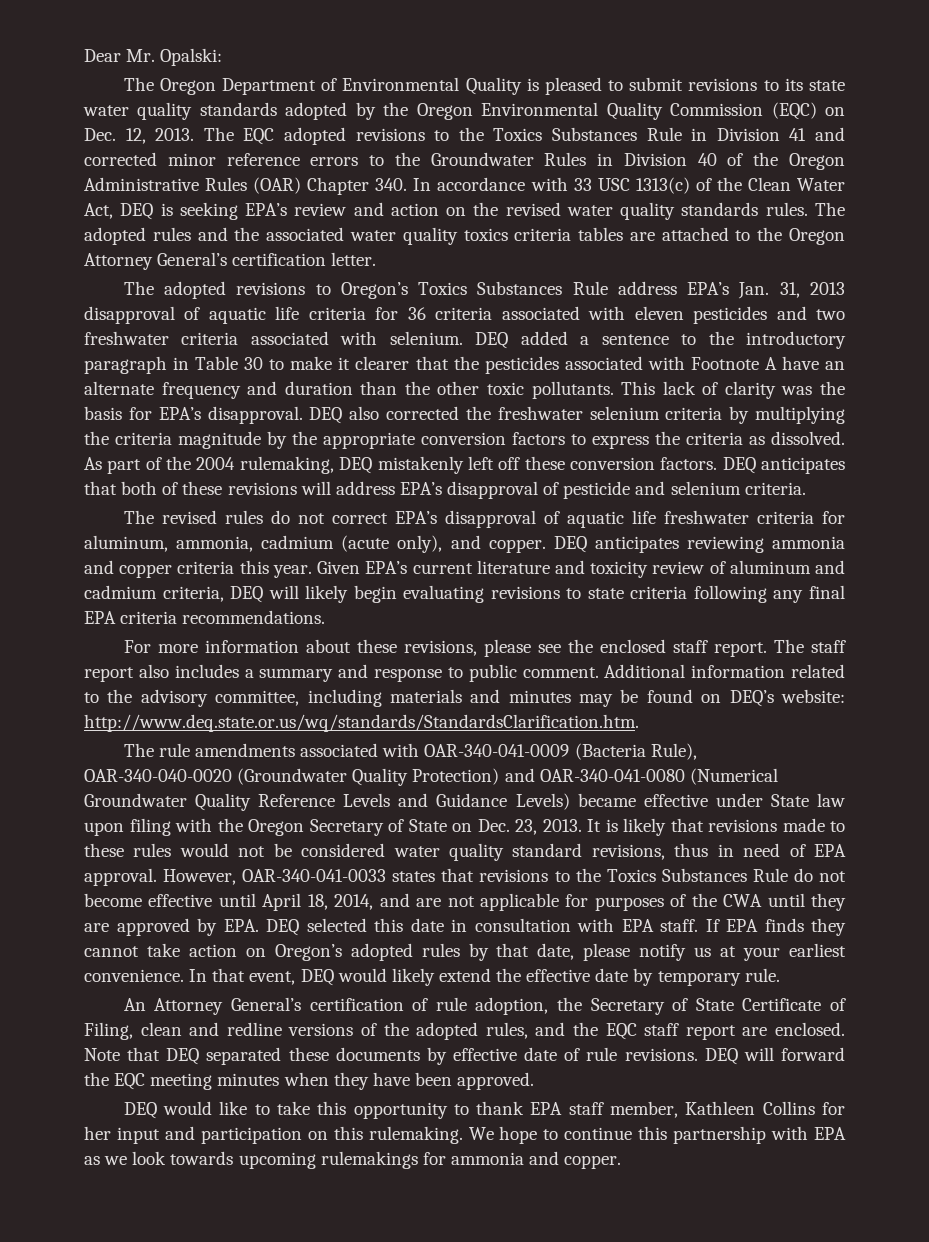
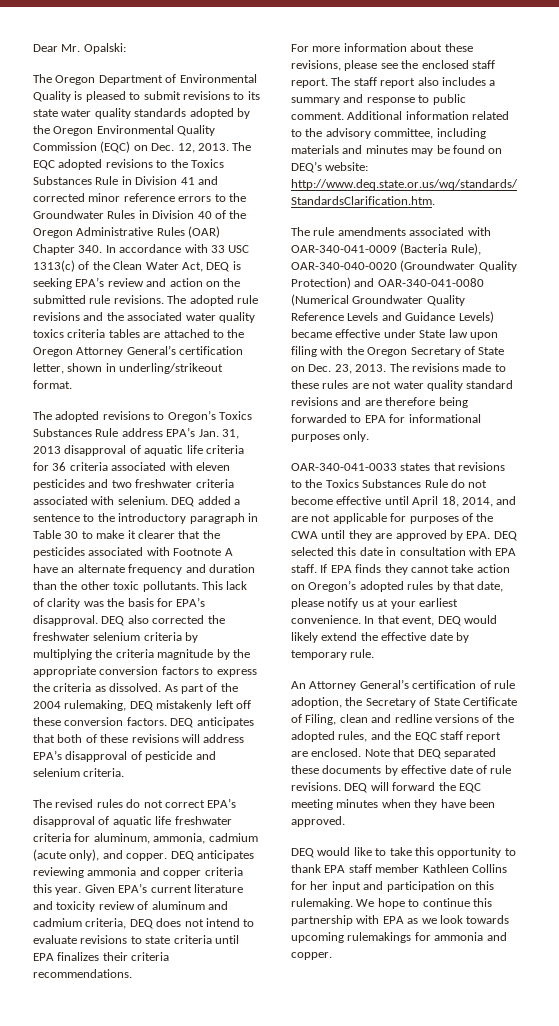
- The EQC adopted revisions to the Toxics Substances Rule in Division 41 and corrected minor reference errors to the Groundwater Rules in Division 40 of the Oregon Administrative Rules (OAR) Chapter 340. In accordance with 33 USC 1313(c) of the Clean Water Act, DEQ is seeking EPA’s review and action on the revised water quality standards rules. The adopted rules and the associated water quality toxics criteria tables are attached to the Oregon Attorney General’s certification letter.
+ The EQC adopted revisions to the Toxics Substances Rule in Division 41 and corrected minor reference errors to the Groundwater Rules in Division 40 of the Oregon Administrative Rules (OAR) Chapter 340. In accordance with 33 USC 1313(c) of the Clean Water Act, DEQ is seeking EPA’s review and action on the submitted rule revisions. The adopted rule revisions and the associated water quality toxics criteria tables are attached to the Oregon Attorney General’s certification letter, shown in underling/strikeout format.
- Given EPA’s current literature and toxicity review of aluminum and cadmium criteria, DEQ will likely begin evaluating revisions to state criteria following any final EPA criteria recommendations.
+ Given EPA’s current literature and toxicity review of aluminum and cadmium criteria, DEQ does not intend to evaluate revisions to state criteria until EPA finalizes their criteria recommendations.
- It is likely that revisions made to these rules would not be considered water quality standard revisions, thus in need of EPA approval. However, OAR-340-041-0033 states that revisions to the Toxics Substances Rule do not become effective until April 18, 2014, and are not applicable for purposes of the CWA until they are approved by EPA. DEQ selected this date in consultation with EPA staff.
+ The revisions made to these rules are not water quality standard revisions and are therefore being forwarded to EPA for informational purposes only.
+ OAR-340-041-0033 states that revisions to the Toxics Substances Rule do not become effective until April 18, 2014, and are not applicable for purposes of the CWA until they are approved by EPA. DEQ selected this date in consultation with EPA staff.
- DEQ would like to take this opportunity to thank EPA staff member, Kathleen Collins for her input and participation on this rulemaking.
+ DEQ would like to take this opportunity to thank EPA staff member Kathleen Collins for her input and participation on this rulemaking.

